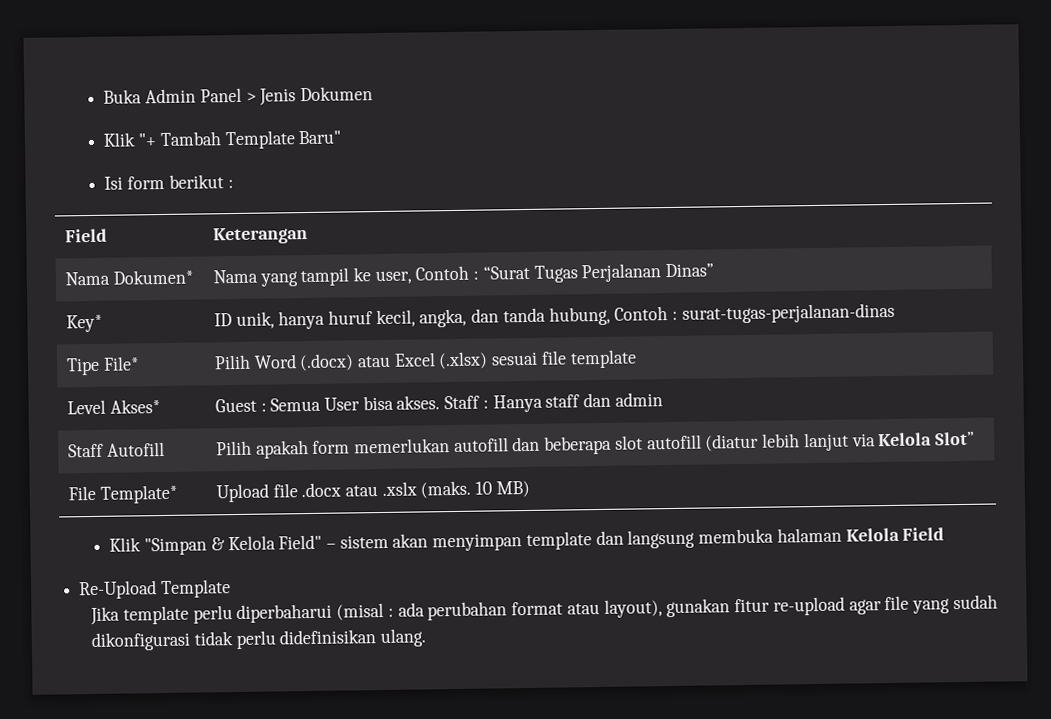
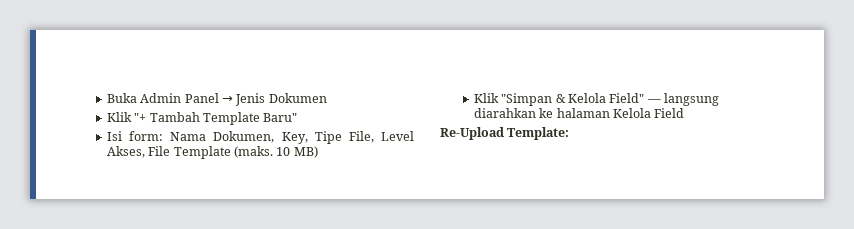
- Buka Admin Panel > Jenis Dokumen
+ Buka Admin Panel → Jenis Dokumen
- Isi form berikut :
- Field | Keterangan
- Nama Dokumen* | Nama yang tampil ke user, Contoh : “Surat Tugas Perjalanan Dinas”
- Key* | ID unik, hanya huruf kecil, angka, dan tanda hubung, Contoh : surat-tugas-perjalanan-dinas
- Tipe File* | Pilih Word (.docx) atau Excel (.xlsx) sesuai file template
- Level Akses* | Guest : Semua User bisa akses. Staff : Hanya staff dan admin
- Staff Autofill | Pilih apakah form memerlukan autofill dan beberapa slot autofill (diatur lebih lanjut via Kelola Slot”
- File Template* | Upload file .docx atau .xslx (maks. 10 MB)
+ Isi form: Nama Dokumen, Key, Tipe File, Level Akses, File Template (maks. 10 MB)
- Klik "Simpan & Kelola Field" – sistem akan menyimpan template dan langsung membuka halaman Kelola Field
- Re-Upload Template
- Jika template perlu diperbaharui (misal : ada perubahan format atau layout), gunakan fitur re-upload agar file yang sudah dikonfigurasi tidak perlu didefinisikan ulang.
+ Klik "Simpan & Kelola Field" — langsung diarahkan ke halaman Kelola Field
+ Re-Upload Template:

